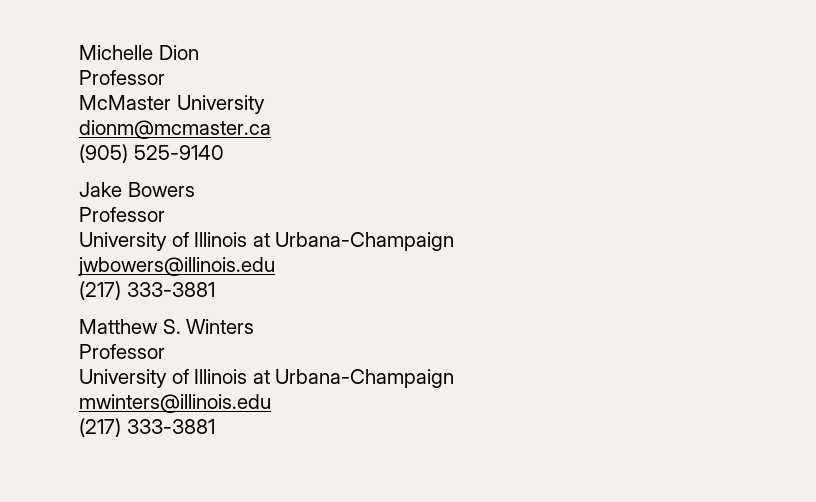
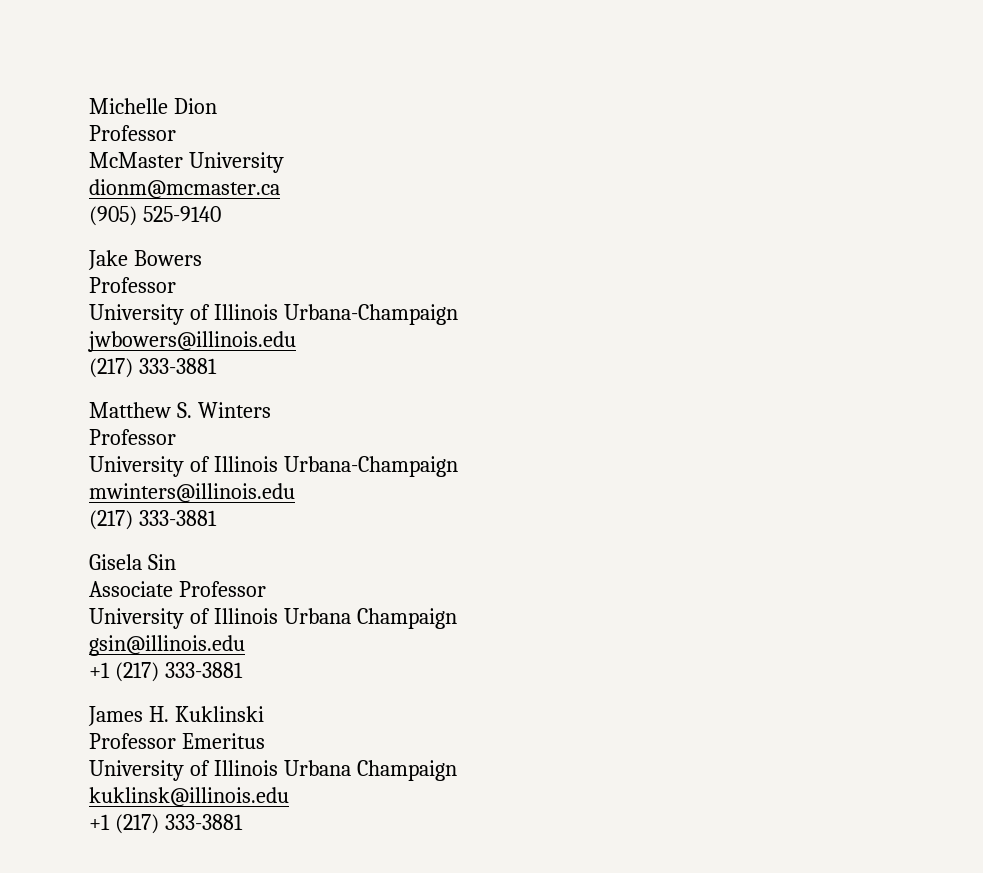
  Jake Bowers
  Professor
- University of Illinois at Urbana-Champaign
+ University of Illinois Urbana-Champaign
  Matthew S. Winters
  Professor
- University of Illinois at Urbana-Champaign
+ University of Illinois Urbana-Champaign
+ Gisela Sin
+ Associate Professor
+ University of Illinois Urbana Champaign
+ gsin@illinois.edu
+ +1 (217) 333-3881
+ James H. Kuklinski
+ Professor Emeritus
+ University of Illinois Urbana Champaign
+ kuklinsk@illinois.edu
+ +1 (217) 333-3881

